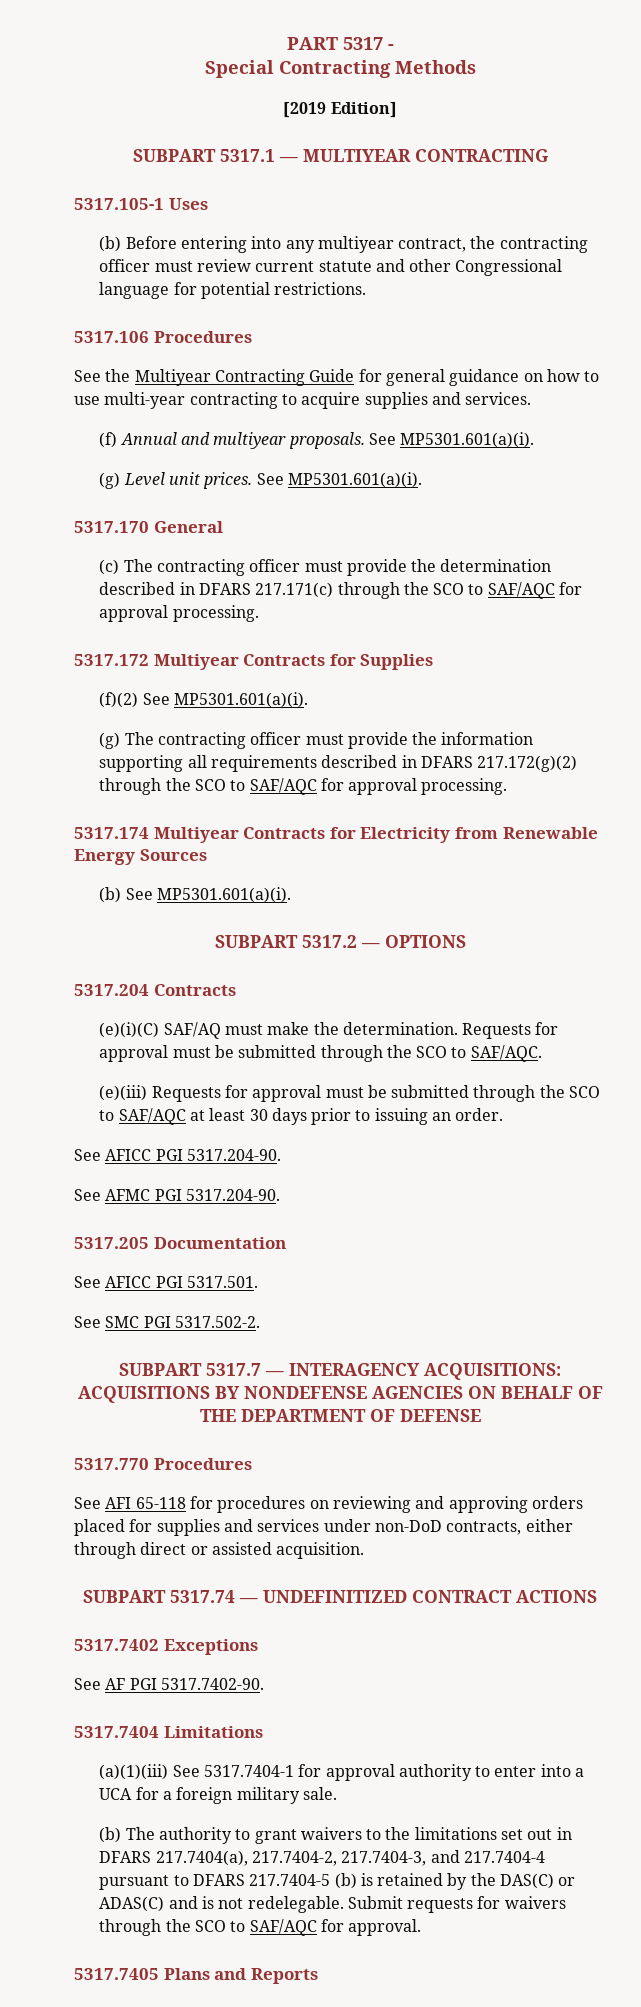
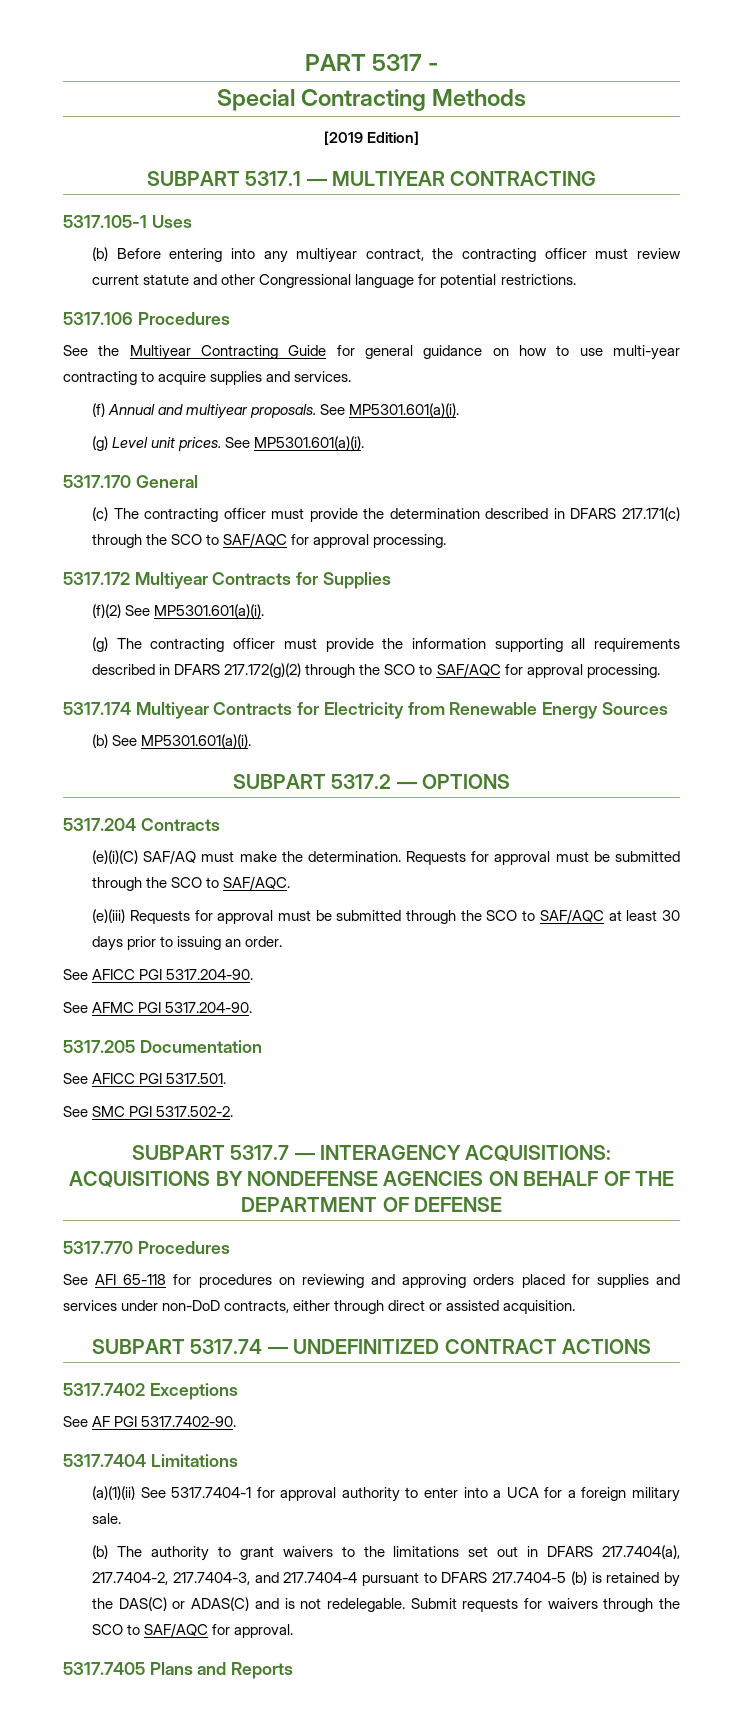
- (a)(1)(iii) See 5317.7404-1 for approval authority to enter into a UCA for a foreign military sale.
+ (a)(1)(ii) See 5317.7404-1 for approval authority to enter into a UCA for a foreign military sale.

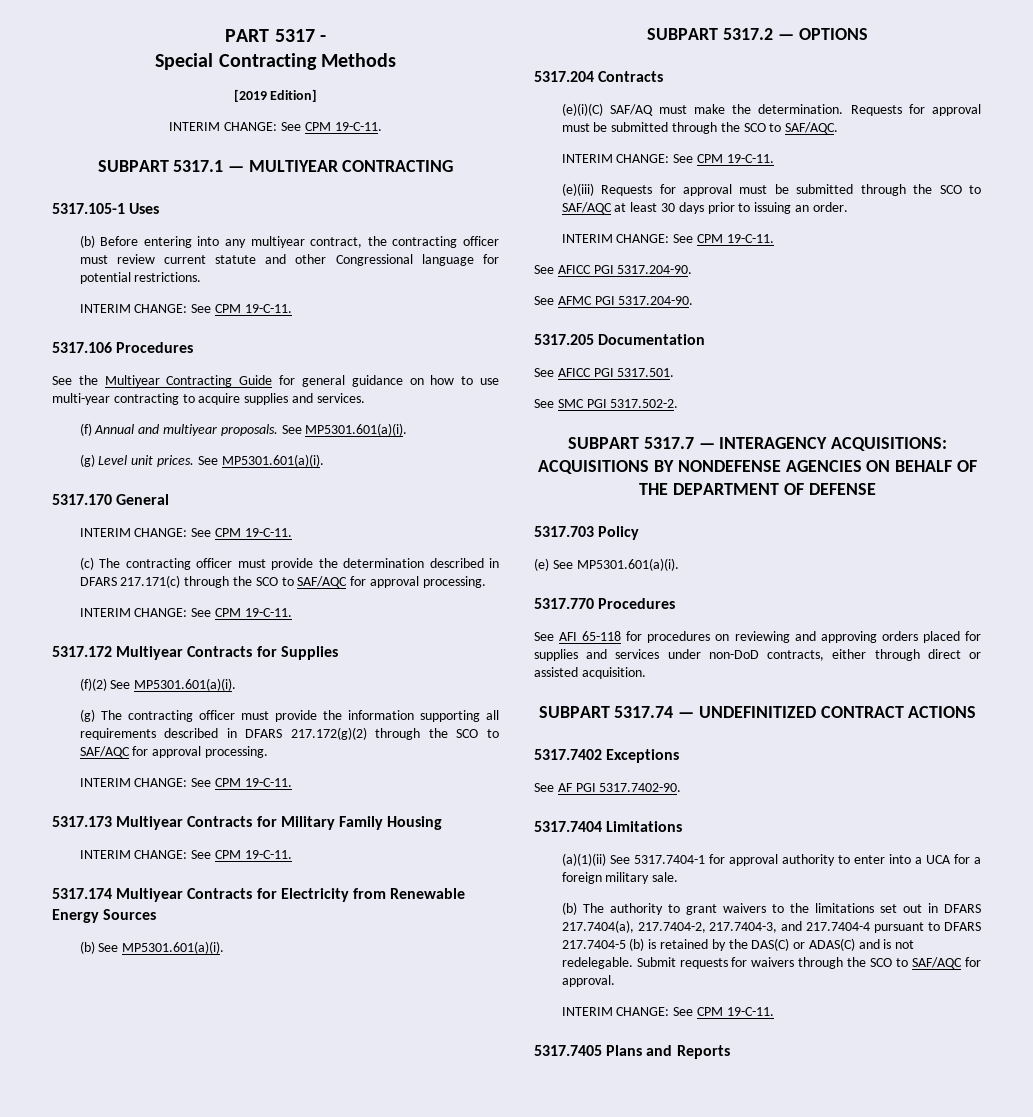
  [2019 Edition]
+ INTERIM CHANGE: See CPM 19-C-11.
  (b) Before entering into any multiyear contract, the contracting officer must review current statute and other Congressional language for potential restrictions.
+ INTERIM CHANGE: See CPM 19-C-11.
  5317.170 General
+ INTERIM CHANGE: See CPM 19-C-11.
  (c) The contracting officer must provide the determination described in DFARS 217.171(c) through the SCO to SAF/AQC for approval processing.
+ INTERIM CHANGE: See CPM 19-C-11.
  (g) The contracting officer must provide the information supporting all requirements described in DFARS 217.172(g)(2) through the SCO to SAF/AQC for approval processing.
+ INTERIM CHANGE: See CPM 19-C-11.
+ 5317.173 Multiyear Contracts for Military Family Housing
+ INTERIM CHANGE: See CPM 19-C-11.
  Requests for approval must be submitted through the SCO to SAF/AQC.
+ INTERIM CHANGE: See CPM 19-C-11.
  (e)(iii) Requests for approval must be submitted through the SCO to SAF/AQC at least 30 days prior to issuing an order.
+ INTERIM CHANGE: See CPM 19-C-11.
+ 5317.703 Policy
+ (e) See MP5301.601(a)(i).
  Submit requests for waivers through the SCO to SAF/AQC for approval.
+ INTERIM CHANGE: See CPM 19-C-11.

